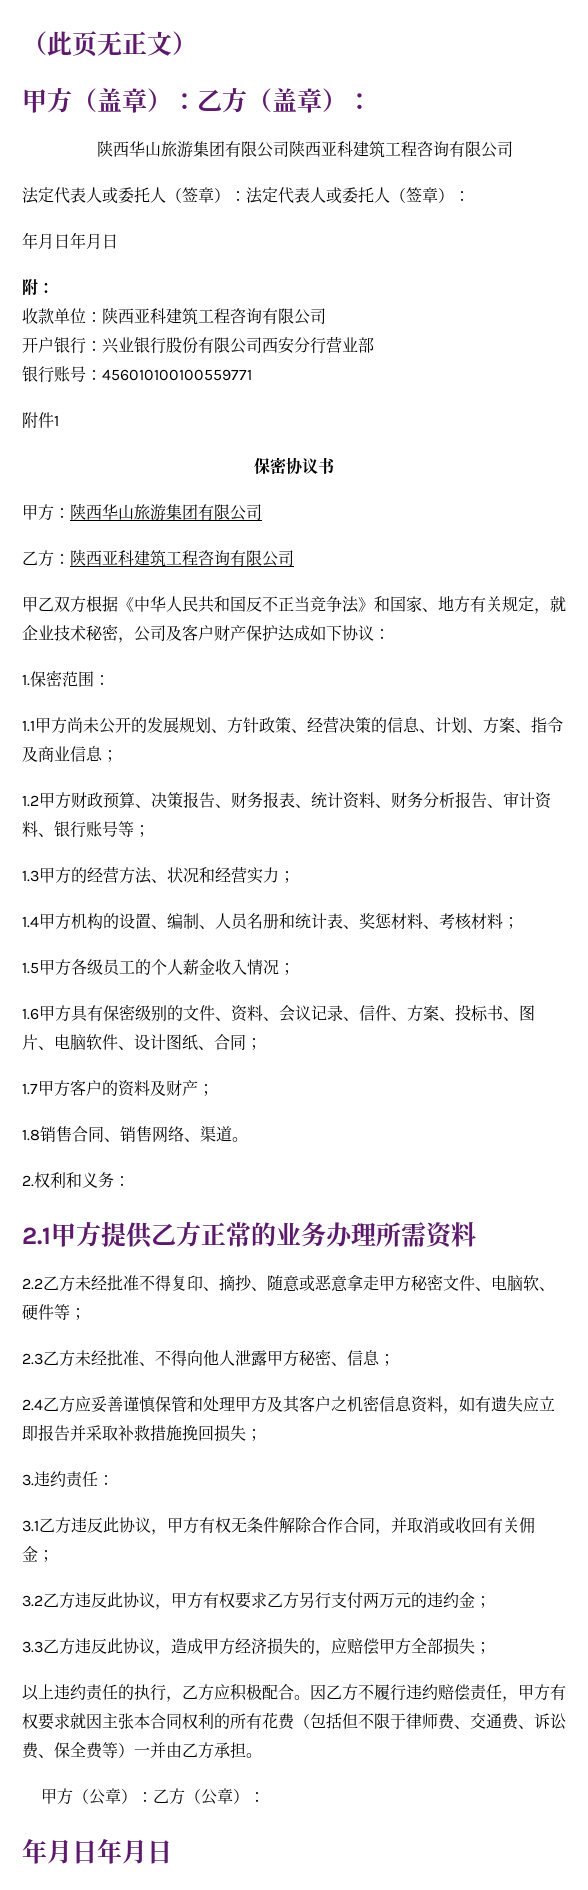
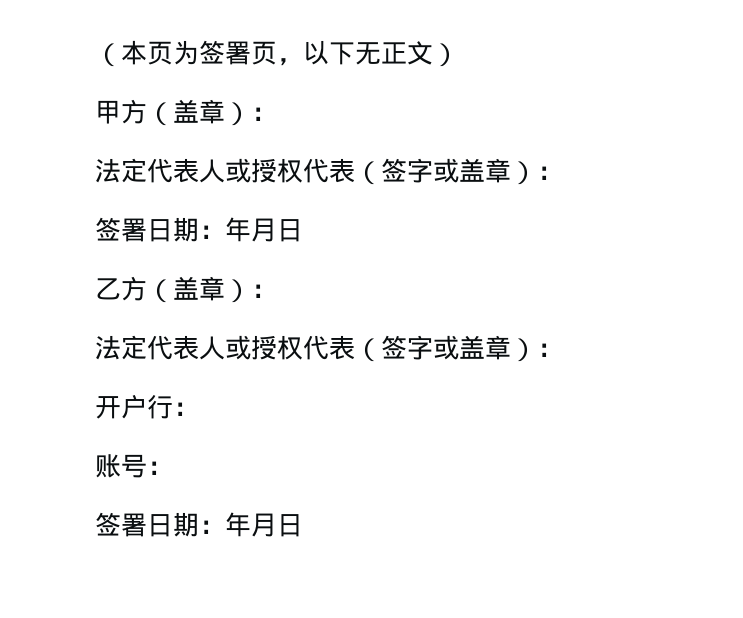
- （此页无正文）
+ （本页为签署页，以下无正文）
- 甲方（盖章）：乙方（盖章）：
- 陕西华山旅游集团有限公司陕西亚科建筑工程咨询有限公司
- 法定代表人或委托人（签章）：法定代表人或委托人（签章）：
- 年月日年月日
- 附：
- 收款单位：陕西亚科建筑工程咨询有限公司
- 开户银行：兴业银行股份有限公司西安分行营业部
- 银行账号：456010100100559771
- 附件1
- 保密协议书
- 甲方：陕西华山旅游集团有限公司
- 乙方：陕西亚科建筑工程咨询有限公司
- 甲乙双方根据《中华人民共和国反不正当竞争法》和国家、地方有关规定，就企业技术秘密，公司及客户财产保护达成如下协议：
- 1.保密范围：
- 1.1甲方尚未公开的发展规划、方针政策、经营决策的信息、计划、方案、指令及商业信息；
- 1.2甲方财政预算、决策报告、财务报表、统计资料、财务分析报告、审计资料、银行账号等；
- 1.3甲方的经营方法、状况和经营实力；
- 1.4甲方机构的设置、编制、人员名册和统计表、奖惩材料、考核材料；
- 1.5甲方各级员工的个人薪金收入情况；
- 1.6甲方具有保密级别的文件、资料、会议记录、信件、方案、投标书、图片、电脑软件、设计图纸、合同；
- 1.7甲方客户的资料及财产；
- 1.8销售合同、销售网络、渠道。
- 2.权利和义务：
- 2.1甲方提供乙方正常的业务办理所需资料
- 2.2乙方未经批准不得复印、摘抄、随意或恶意拿走甲方秘密文件、电脑软、硬件等；
- 2.3乙方未经批准、不得向他人泄露甲方秘密、信息；
- 2.4乙方应妥善谨慎保管和处理甲方及其客户之机密信息资料，如有遗失应立即报告并采取补救措施挽回损失；
- 3.违约责任：
- 3.1乙方违反此协议，甲方有权无条件解除合作合同，并取消或收回有关佣金；
- 3.2乙方违反此协议，甲方有权要求乙方另行支付两万元的违约金；
- 3.3乙方违反此协议，造成甲方经济损失的，应赔偿甲方全部损失；
- 以上违约责任的执行，乙方应积极配合。因乙方不履行违约赔偿责任，甲方有权要求就因主张本合同权利的所有花费（包括但不限于律师费、交通费、诉讼费、保全费等）一并由乙方承担。
- 甲方（公章）：乙方（公章）：
- 年月日年月日
+ 甲方（盖章）：
+ 法定代表人或授权代表（签字或盖章）：
+ 签署日期：年月日
+ 乙方（盖章）：
+ 法定代表人或授权代表（签字或盖章）：
+ 开户行：
+ 账号：
+ 签署日期：年月日

